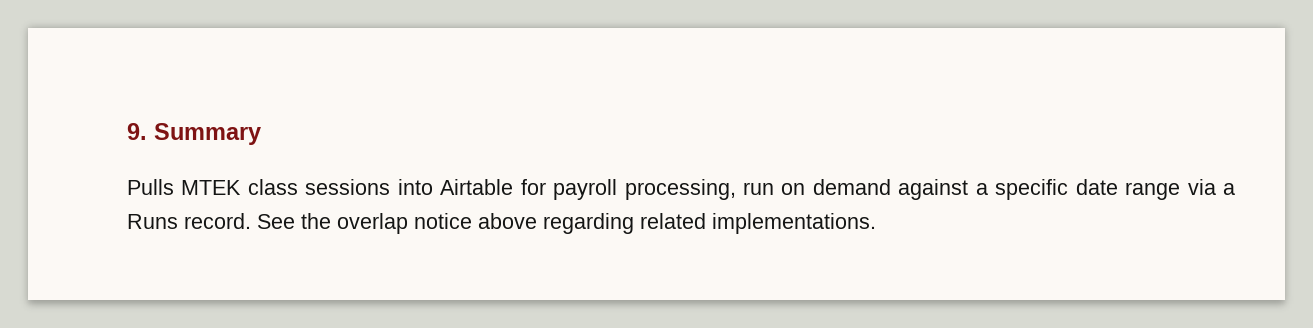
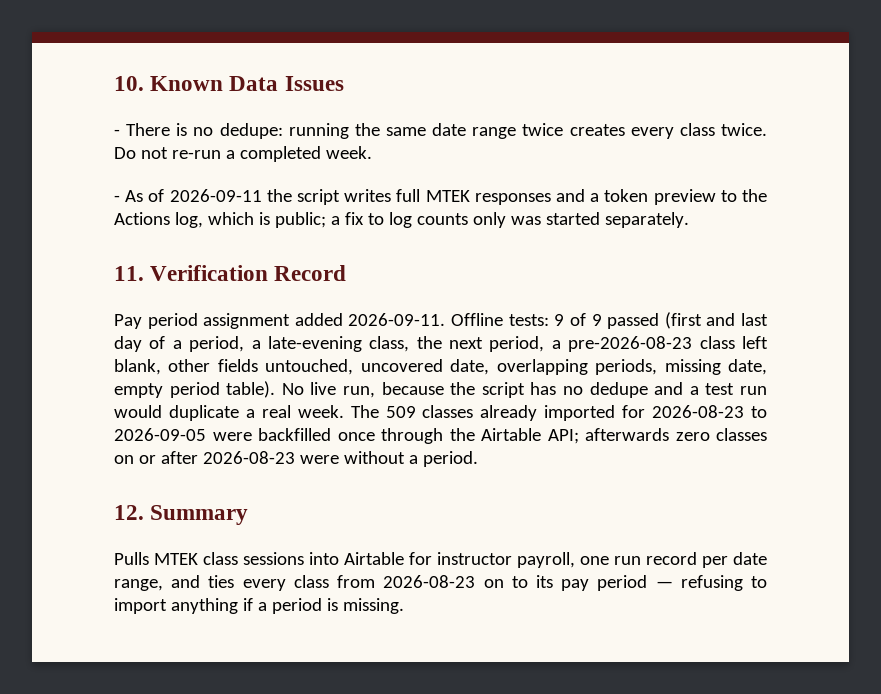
- 9. Summary
+ 10. Known Data Issues
+ - There is no dedupe: running the same date range twice creates every class twice. Do not re-run a completed week.
+ - As of 2026-09-11 the script writes full MTEK responses and a token preview to the Actions log, which is public; a fix to log counts only was started separately.
+ 11. Verification Record
+ Pay period assignment added 2026-09-11. Offline tests: 9 of 9 passed (first and last day of a period, a late-evening class, the next period, a pre-2026-08-23 class left blank, other fields untouched, uncovered date, overlapping periods, missing date, empty period table). No live run, because the script has no dedupe and a test run would duplicate a real week. The 509 classes already imported for 2026-08-23 to 2026-09-05 were backfilled once through the Airtable API; afterwards zero classes on or after 2026-08-23 were without a period.
+ 12. Summary
- Pulls MTEK class sessions into Airtable for payroll processing, run on demand against a specific date range via a Runs record. See the overlap notice above regarding related implementations.
+ Pulls MTEK class sessions into Airtable for instructor payroll, one run record per date range, and ties every class from 2026-08-23 on to its pay period — refusing to import anything if a period is missing.

